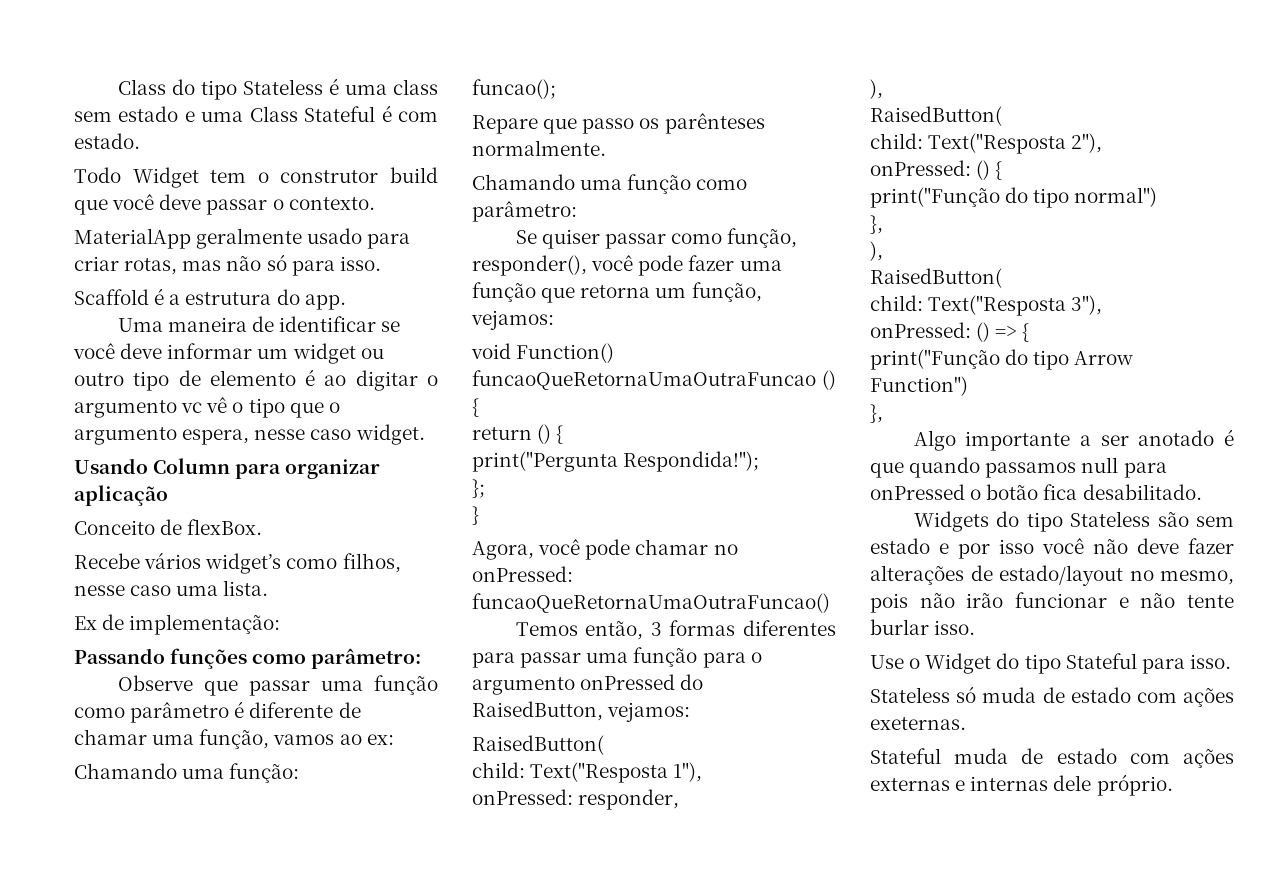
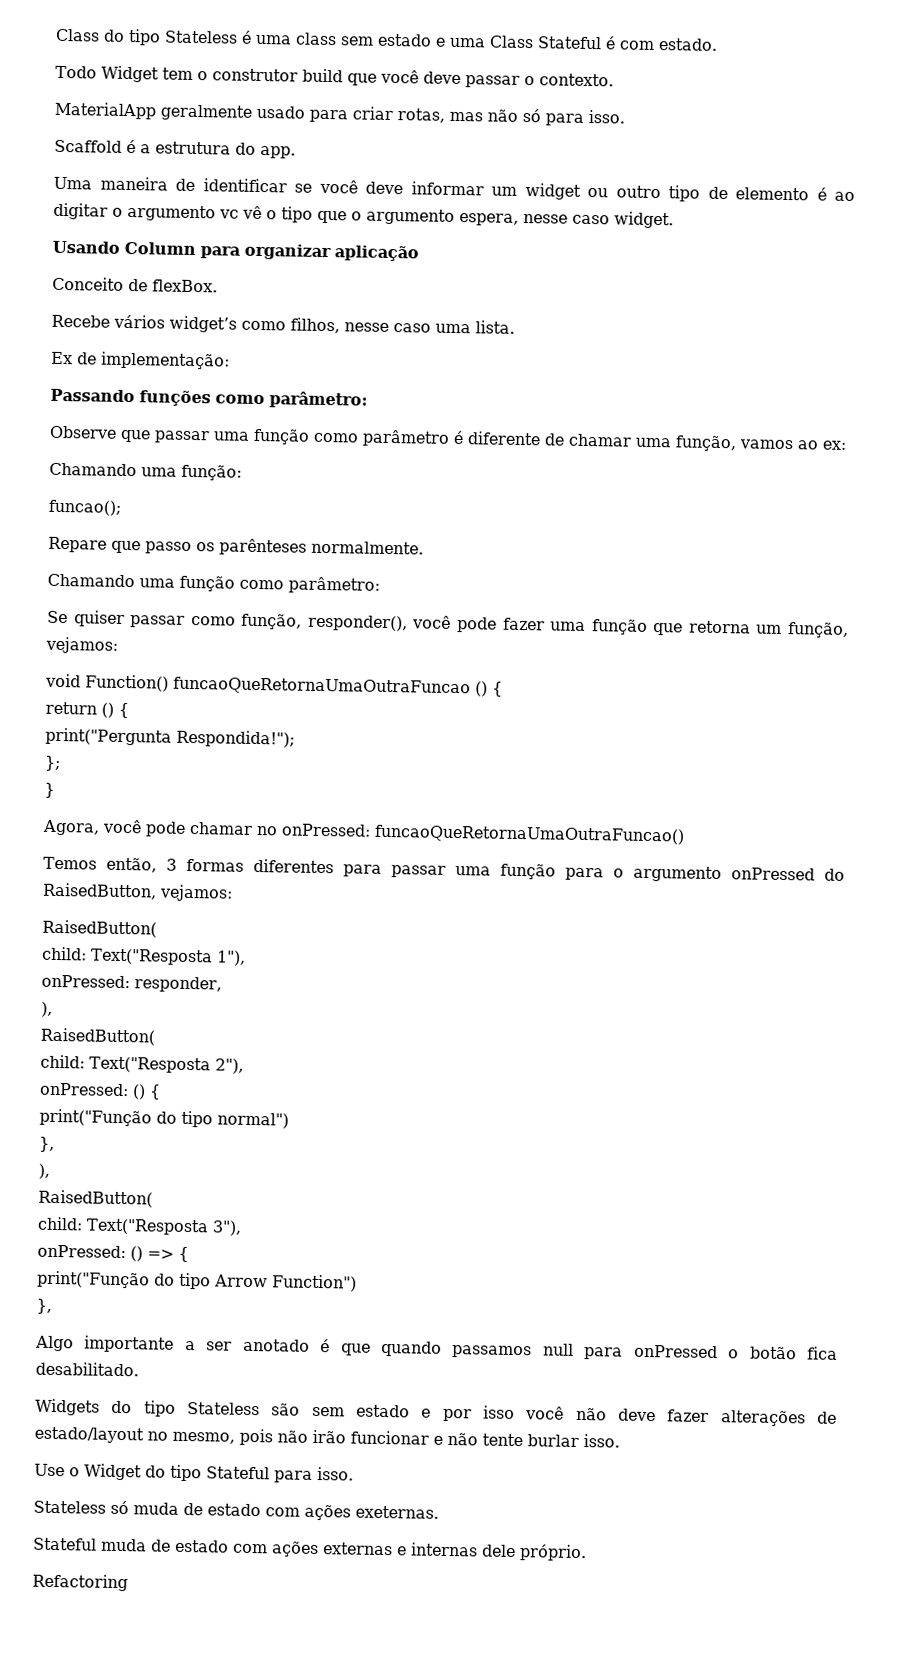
+ Refactoring

